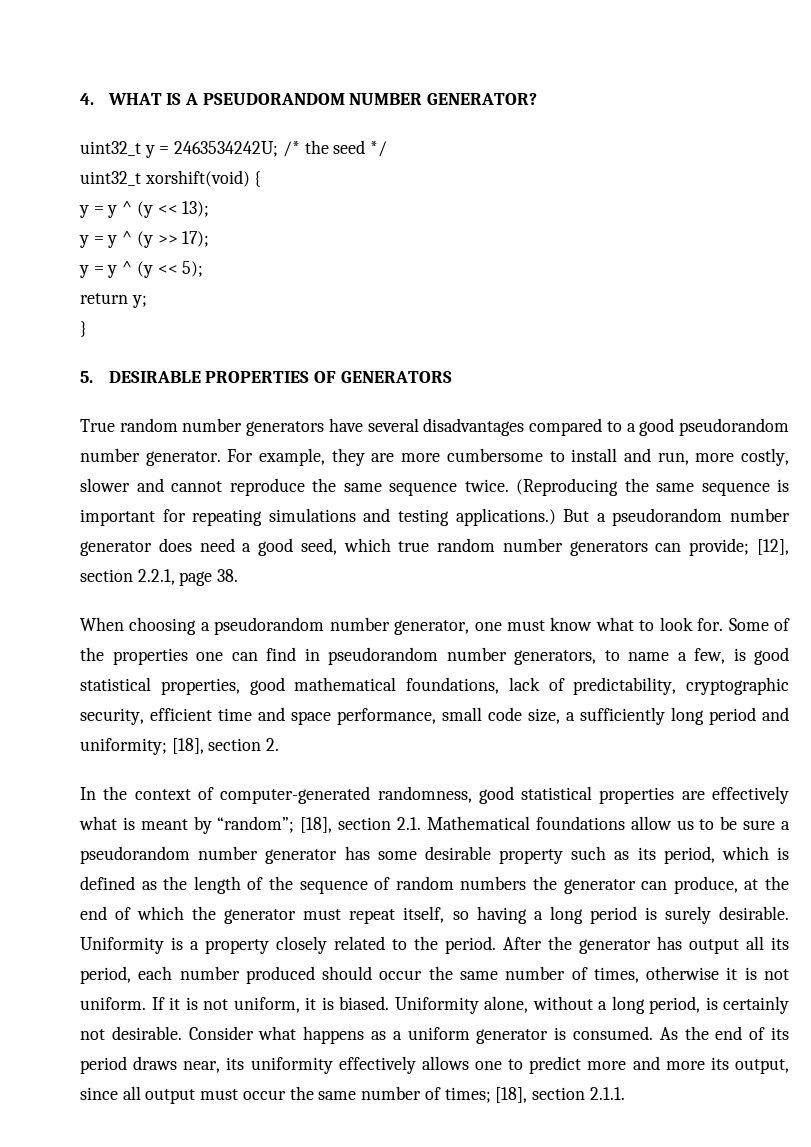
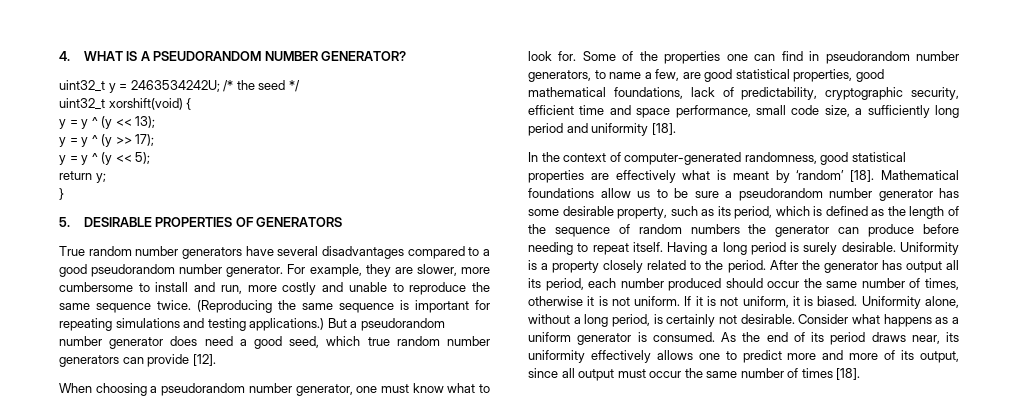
- For example, they are more cumbersome to install and run, more costly, slower and cannot reproduce the same sequence twice.
+ For example, they are slower, more cumbersome to install and run, more costly and unable to reproduce the same sequence twice.
- But a pseudorandom number generator does need a good seed, which true random number generators can provide; [12], section 2.2.1, page 38.
+ But a pseudorandom number generator does need a good seed, which true random number generators can provide [12].
- Some of the properties one can find in pseudorandom number generators, to name a few, is good statistical properties, good mathematical foundations, lack of predictability, cryptographic security, efficient time and space performance, small code size, a sufficiently long period and uniformity; [18], section 2.
+ Some of the properties one can find in pseudorandom number generators, to name a few, are good statistical properties, good mathematical foundations, lack of predictability, cryptographic security, efficient time and space performance, small code size, a sufficiently long period and uniformity [18].
- In the context of computer-generated randomness, good statistical properties are effectively what is meant by “random”; [18], section 2.1. Mathematical foundations allow us to be sure a pseudorandom number generator has some desirable property such as its period, which is defined as the length of the sequence of random numbers the generator can produce, at the end of which the generator must repeat itself, so having a long period is surely desirable.
+ In the context of computer-generated randomness, good statistical properties are effectively what is meant by ‘random’ [18]. Mathematical foundations allow us to be sure a pseudorandom number generator has some desirable property, such as its period, which is defined as the length of the sequence of random numbers the generator can produce before needing to repeat itself. Having a long period is surely desirable.
- As the end of its period draws near, its uniformity effectively allows one to predict more and more its output, since all output must occur the same number of times; [18], section 2.1.1.
+ As the end of its period draws near, its uniformity effectively allows one to predict more and more of its output, since all output must occur the same number of times [18].

